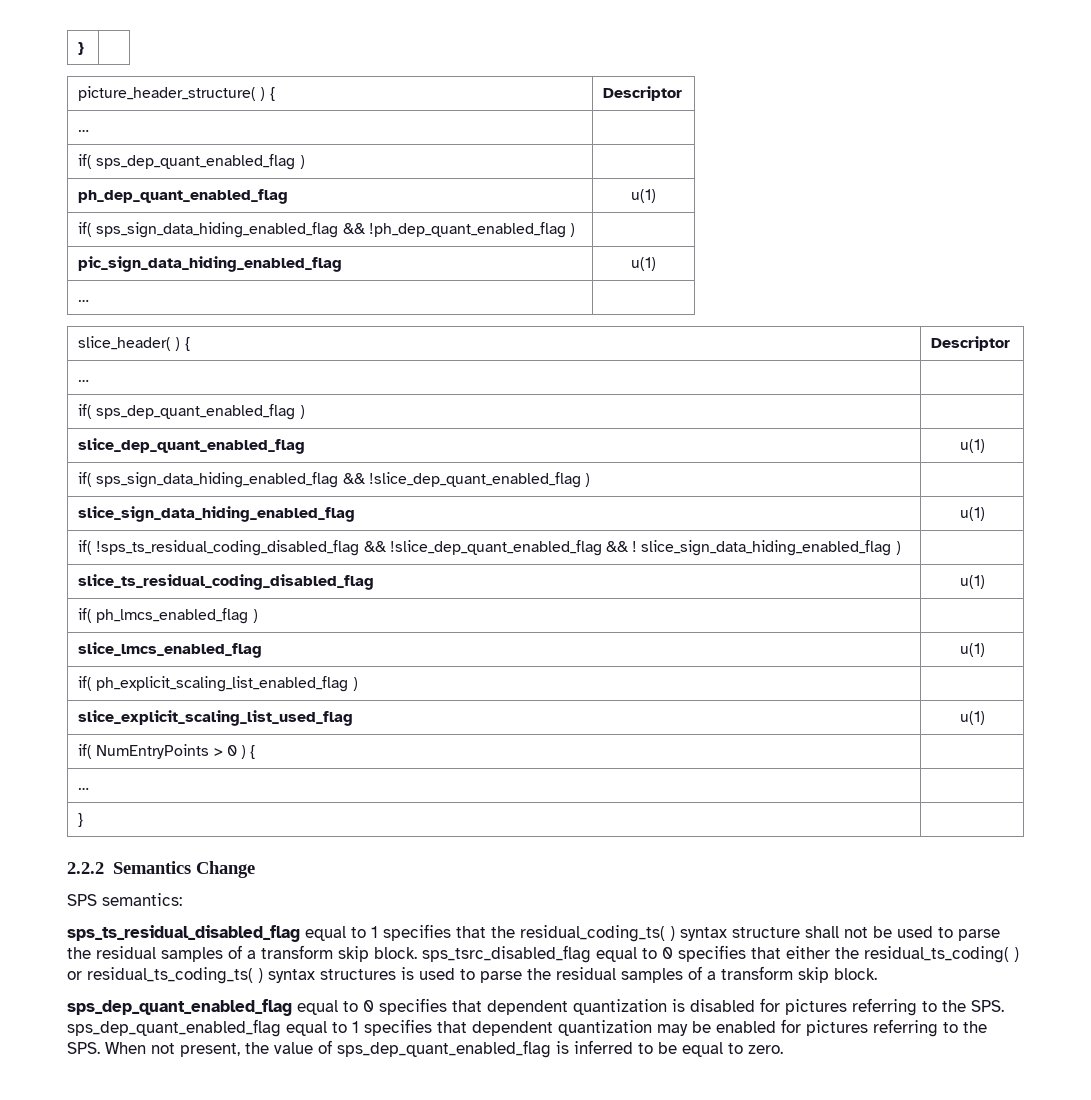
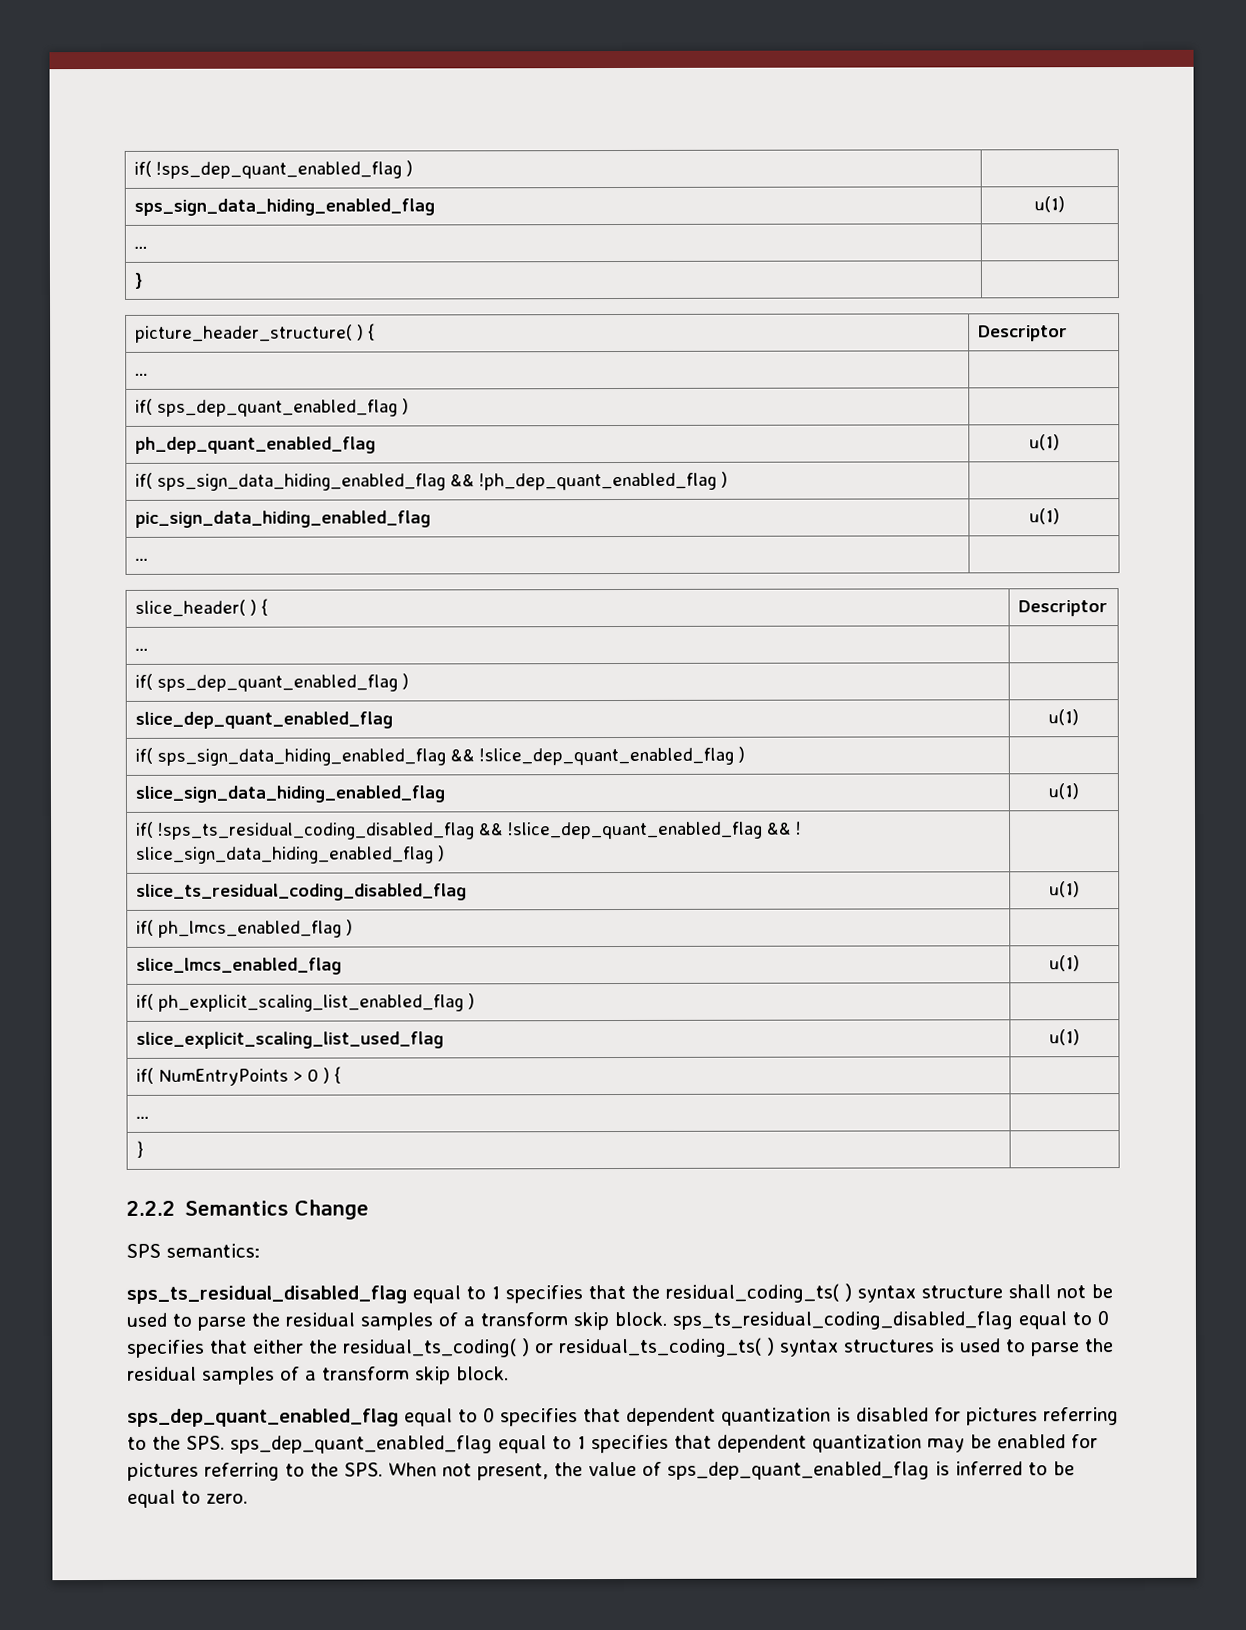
+ if( !sps_dep_quant_enabled_flag ) |
+ sps_sign_data_hiding_enabled_flag | u(1)
+ … |
- sps_ts_residual_disabled_flag equal to 1 specifies that the residual_coding_ts( ) syntax structure shall not be used to parse the residual samples of a transform skip block. sps_tsrc_disabled_flag equal to 0 specifies that either the residual_ts_coding( ) or residual_ts_coding_ts( ) syntax structures is used to parse the residual samples of a transform skip block.
+ sps_ts_residual_disabled_flag equal to 1 specifies that the residual_coding_ts( ) syntax structure shall not be used to parse the residual samples of a transform skip block. sps_ts_residual_coding_disabled_flag equal to 0 specifies that either the residual_ts_coding( ) or residual_ts_coding_ts( ) syntax structures is used to parse the residual samples of a transform skip block.

